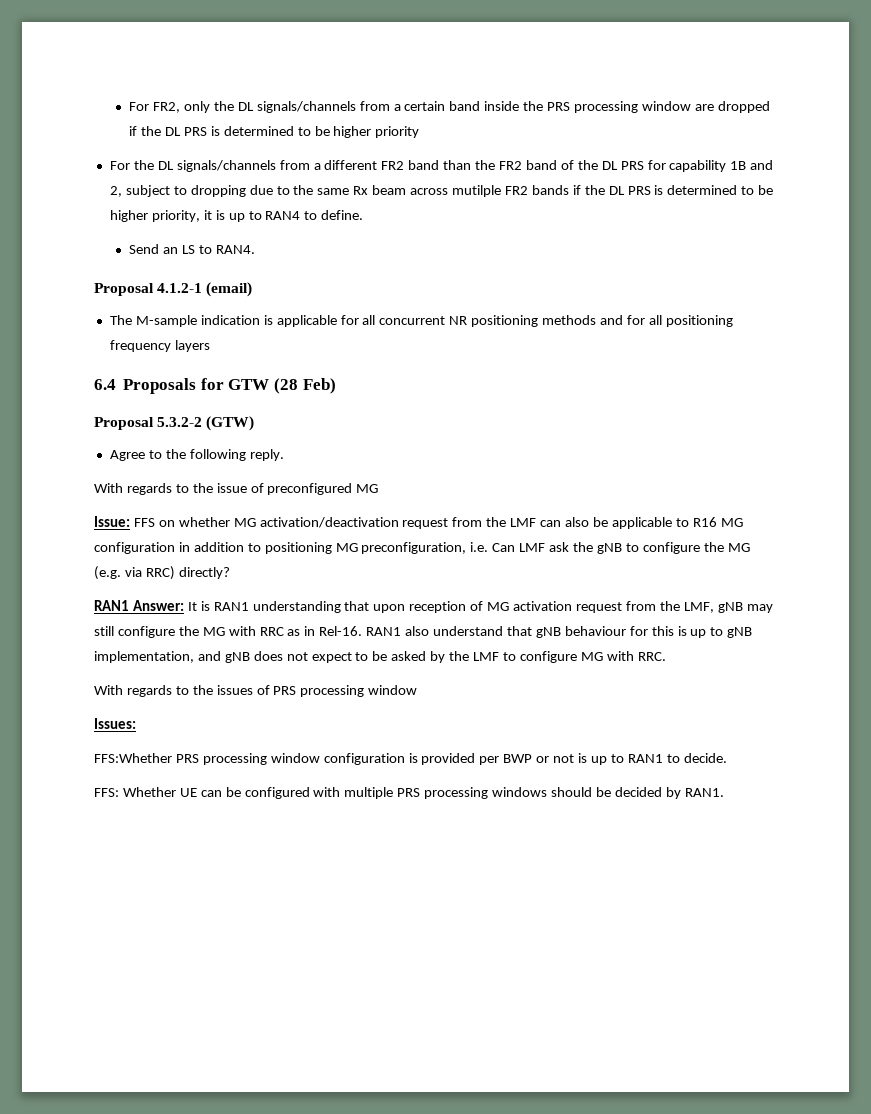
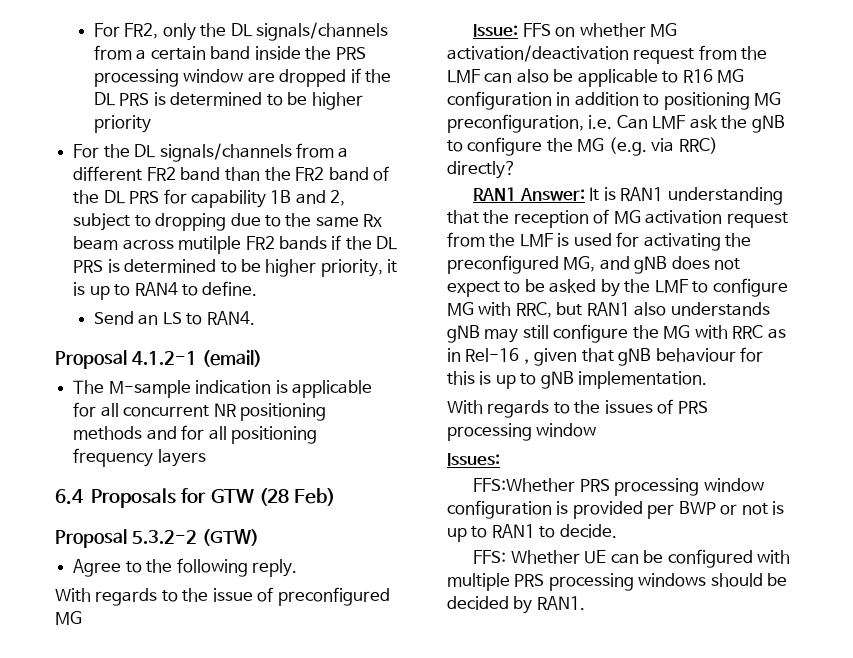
- RAN1 Answer: It is RAN1 understanding that upon reception of MG activation request from the LMF, gNB may still configure the MG with RRC as in Rel-16. RAN1 also understand that gNB behaviour for this is up to gNB implementation, and gNB does not expect to be asked by the LMF to configure MG with RRC.
+ RAN1 Answer: It is RAN1 understanding that the reception of MG activation request from the LMF is used for activating the preconfigured MG, and gNB does not expect to be asked by the LMF to configure MG with RRC, but RAN1 also understands gNB may still configure the MG with RRC as in Rel-16，given that gNB behaviour for this is up to gNB implementation.

